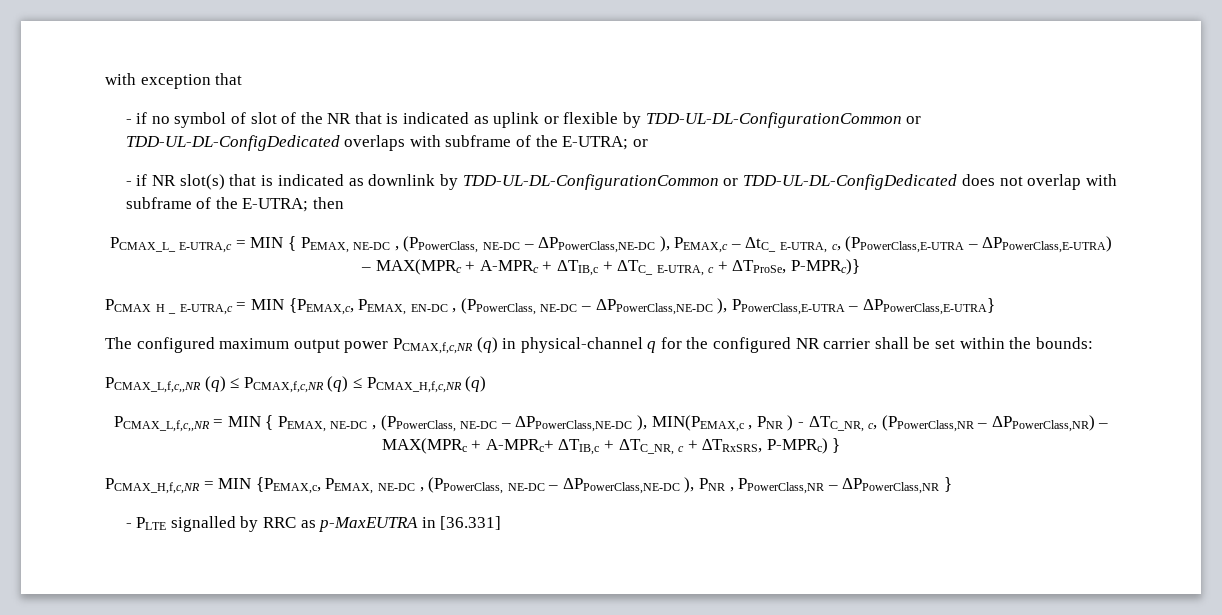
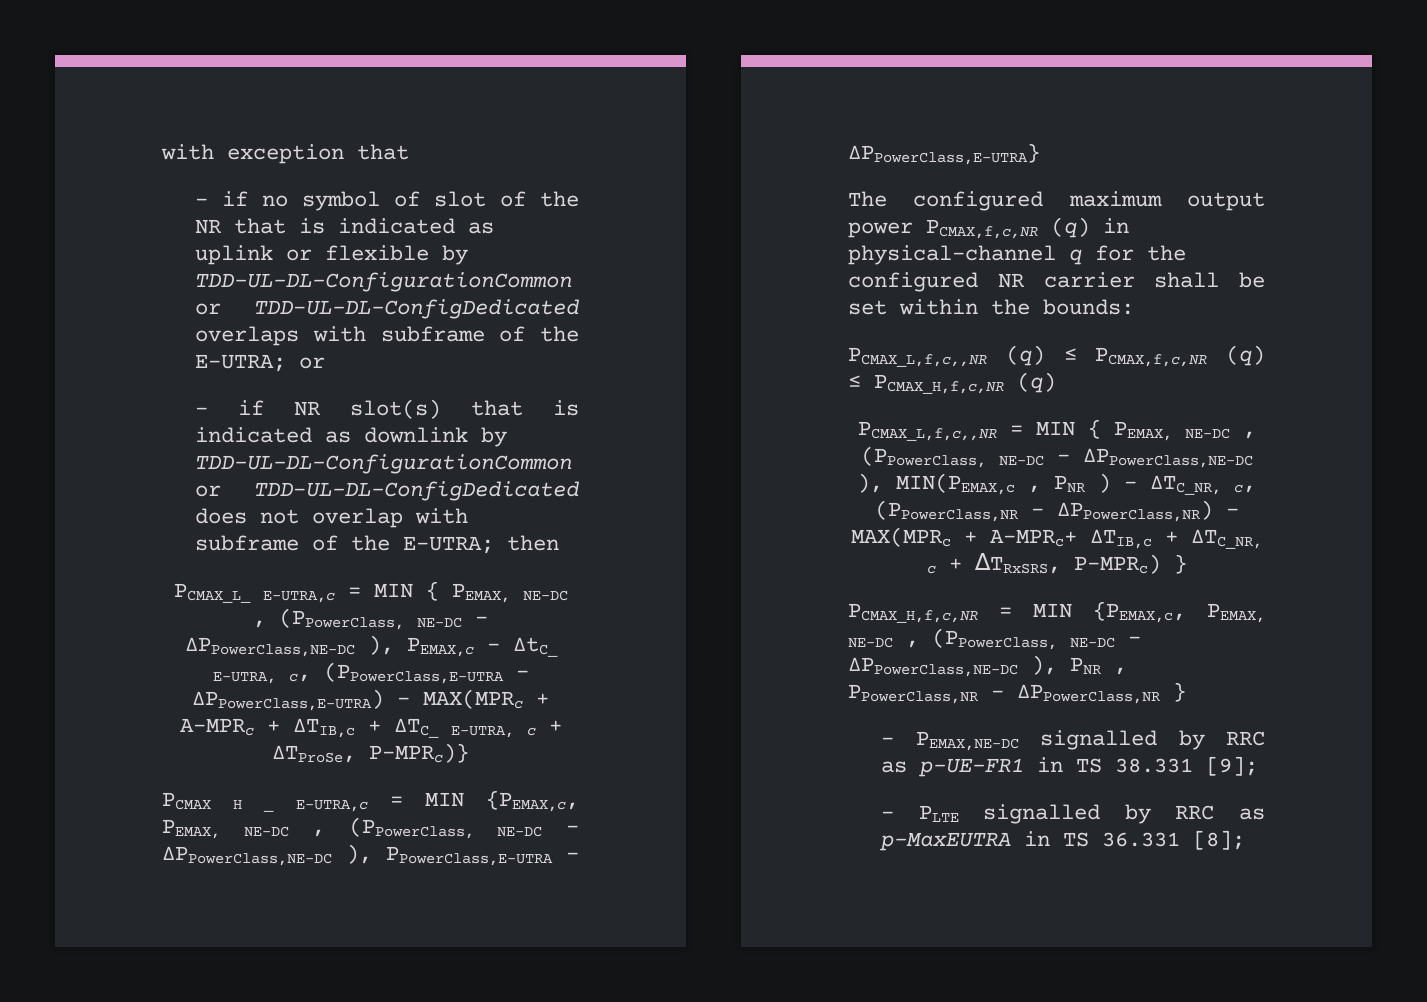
- PCMAX H _ E-UTRA,c = MIN {PEMAX,c, PEMAX, EN-DC , (PPowerClass, NE-DC – ΔPPowerClass,NE-DC ), PPowerClass,E-UTRA – ΔPPowerClass,E-UTRA}
+ PCMAX H _ E-UTRA,c = MIN {PEMAX,c, PEMAX, NE-DC , (PPowerClass, NE-DC – ΔPPowerClass,NE-DC ), PPowerClass,E-UTRA – ΔPPowerClass,E-UTRA}
+ - PEMAX,NE-DC signalled by RRC as p-UE-FR1 in TS 38.331 [9];
- - PLTE signalled by RRC as p-MaxEUTRA in [36.331]
+ - PLTE signalled by RRC as p-MaxEUTRA in TS 36.331 [8];

